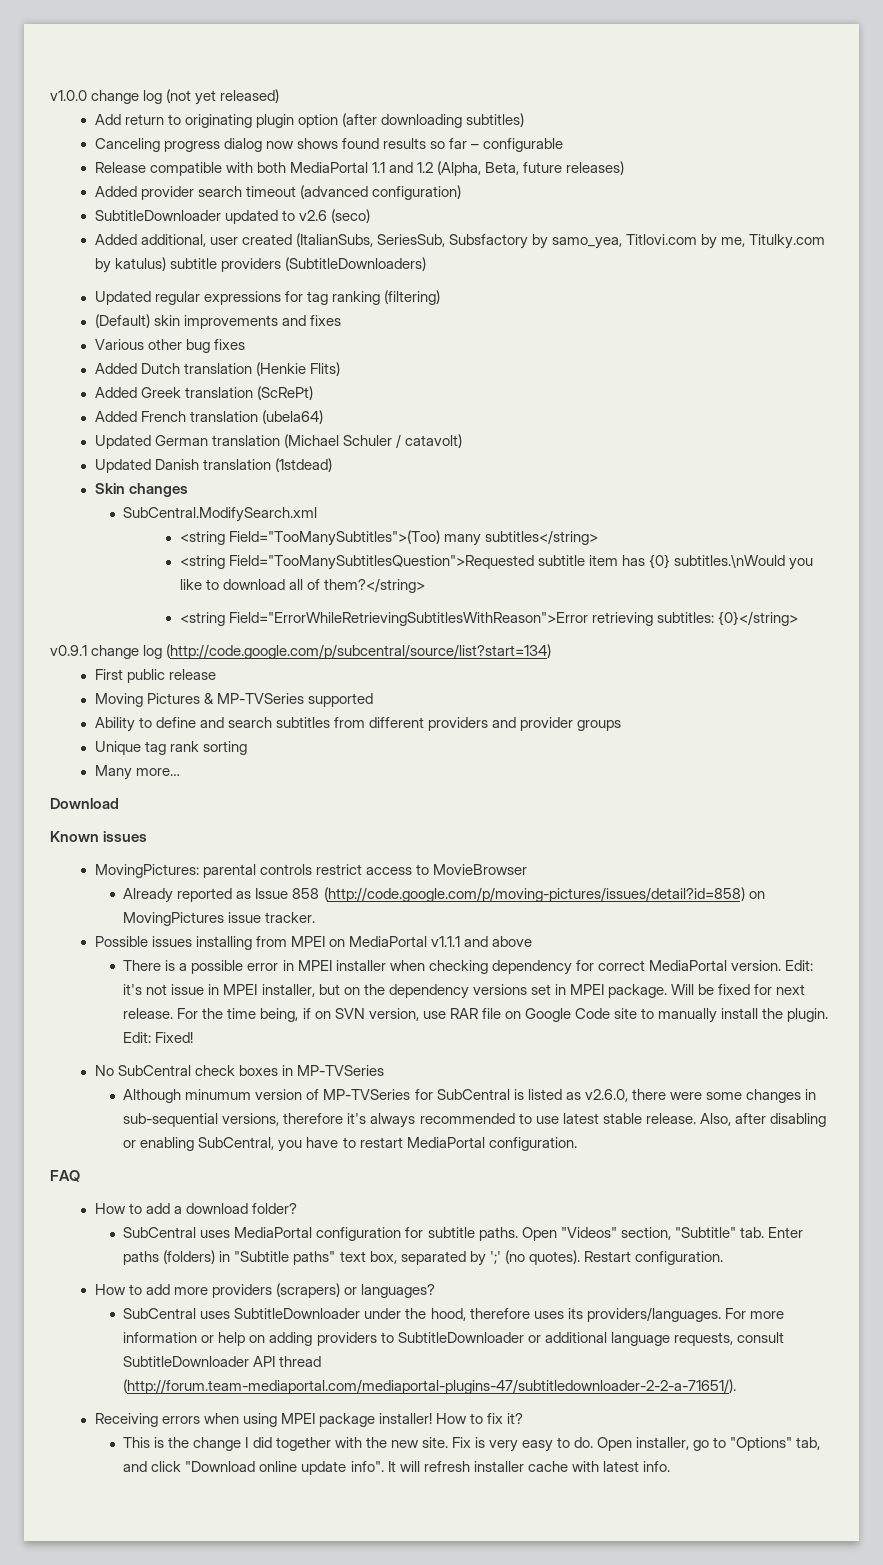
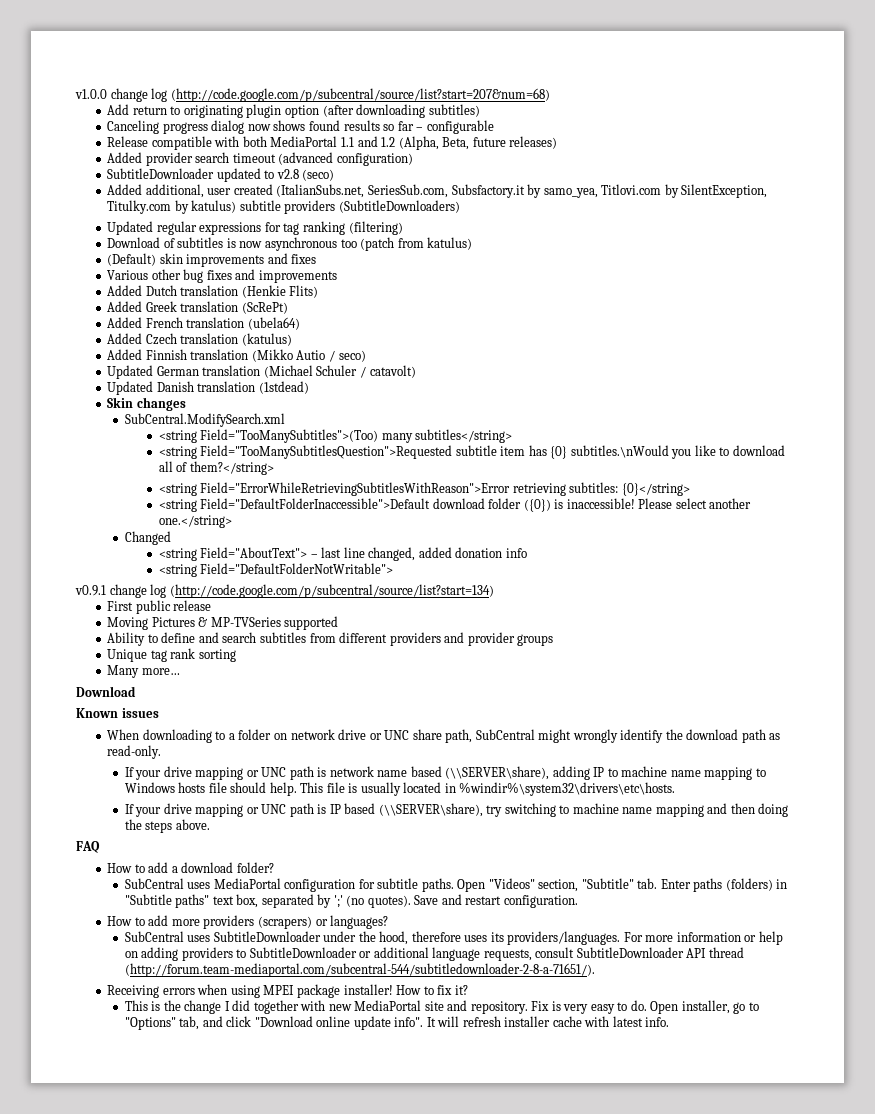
- v1.0.0 change log (not yet released)
+ v1.0.0 change log (http://code.google.com/p/subcentral/source/list?start=207&num=68)
- SubtitleDownloader updated to v2.6 (seco)
+ SubtitleDownloader updated to v2.8 (seco)
- Added additional, user created (ItalianSubs, SeriesSub, Subsfactory by samo_yea, Titlovi.com by me, Titulky.com by katulus) subtitle providers (SubtitleDownloaders)
+ Added additional, user created (ItalianSubs.net, SeriesSub.com, Subsfactory.it by samo_yea, Titlovi.com by SilentException, Titulky.com by katulus) subtitle providers (SubtitleDownloaders)
+ Download of subtitles is now asynchronous too (patch from katulus)
- Various other bug fixes
+ Various other bug fixes and improvements
+ Added Czech translation (katulus)
+ Added Finnish translation (Mikko Autio / seco)
+ <string Field="DefaultFolderInaccessible">Default download folder ({0}) is inaccessible! Please select another one.</string>
+ Changed
+ <string Field="AboutText"> – last line changed, added donation info
+ <string Field="DefaultFolderNotWritable">
- MovingPictures: parental controls restrict access to MovieBrowser
- Already reported as Issue 858 (http://code.google.com/p/moving-pictures/issues/detail?id=858) on MovingPictures issue tracker.
- Possible issues installing from MPEI on MediaPortal v1.1.1 and above
- There is a possible error in MPEI installer when checking dependency for correct MediaPortal version. Edit: it's not issue in MPEI installer, but on the dependency versions set in MPEI package. Will be fixed for next release. For the time being, if on SVN version, use RAR file on Google Code site to manually install the plugin. Edit: Fixed!
- No SubCentral check boxes in MP-TVSeries
- Although minumum version of MP-TVSeries for SubCentral is listed as v2.6.0, there were some changes in sub-sequential versions, therefore it's always recommended to use latest stable release. Also, after disabling or enabling SubCentral, you have to restart MediaPortal configuration.
+ When downloading to a folder on network drive or UNC share path, SubCentral might wrongly identify the download path as read-only.
+ If your drive mapping or UNC path is network name based (\\SERVER\share), adding IP to machine name mapping to Windows hosts file should help. This file is usually located in %windir%\system32\drivers\etc\hosts.
+ If your drive mapping or UNC path is IP based (\\SERVER\share), try switching to machine name mapping and then doing the steps above.
- Restart configuration.
+ Save and restart configuration.
- For more information or help on adding providers to SubtitleDownloader or additional language requests, consult SubtitleDownloader API thread (http://forum.team-mediaportal.com/mediaportal-plugins-47/subtitledownloader-2-2-a-71651/).
+ For more information or help on adding providers to SubtitleDownloader or additional language requests, consult SubtitleDownloader API thread (http://forum.team-mediaportal.com/subcentral-544/subtitledownloader-2-8-a-71651/).
- This is the change I did together with the new site.
+ This is the change I did together with new MediaPortal site and repository.

